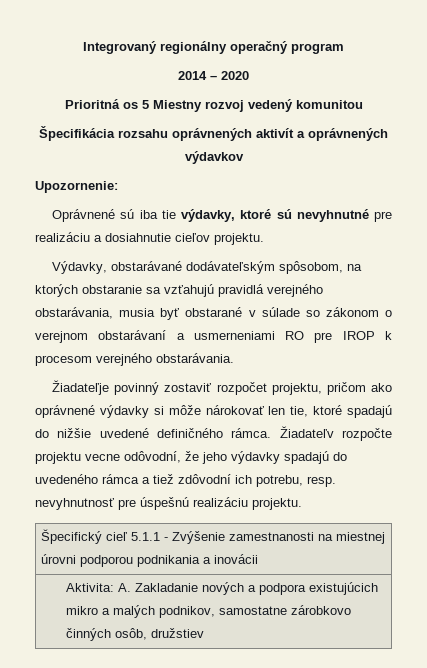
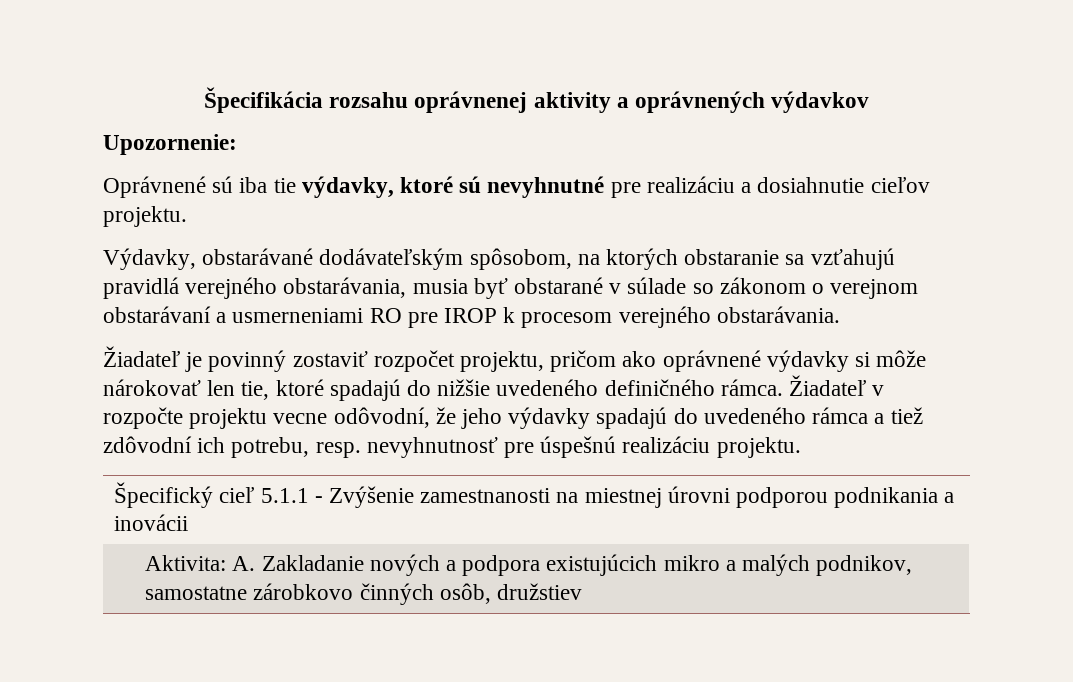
- Integrovaný regionálny operačný program
- 2014 – 2020
- Prioritná os 5 Miestny rozvoj vedený komunitou
- Špecifikácia rozsahu oprávnených aktivít a oprávnených výdavkov
+ Špecifikácia rozsahu oprávnenej aktivity a oprávnených výdavkov
- Žiadateľje povinný zostaviť rozpočet projektu, pričom ako oprávnené výdavky si môže nárokovať len tie, ktoré spadajú do nižšie uvedené definičného rámca.
+ Žiadateľ je povinný zostaviť rozpočet projektu, pričom ako oprávnené výdavky si môže nárokovať len tie, ktoré spadajú do nižšie uvedeného definičného rámca.
- Žiadateľv rozpočte projektu vecne odôvodní, že jeho výdavky spadajú do uvedeného rámca a tiež zdôvodní ich potrebu, resp. nevyhnutnosť pre úspešnú realizáciu projektu.
+ Žiadateľ v rozpočte projektu vecne odôvodní, že jeho výdavky spadajú do uvedeného rámca a tiež zdôvodní ich potrebu, resp. nevyhnutnosť pre úspešnú realizáciu projektu.

